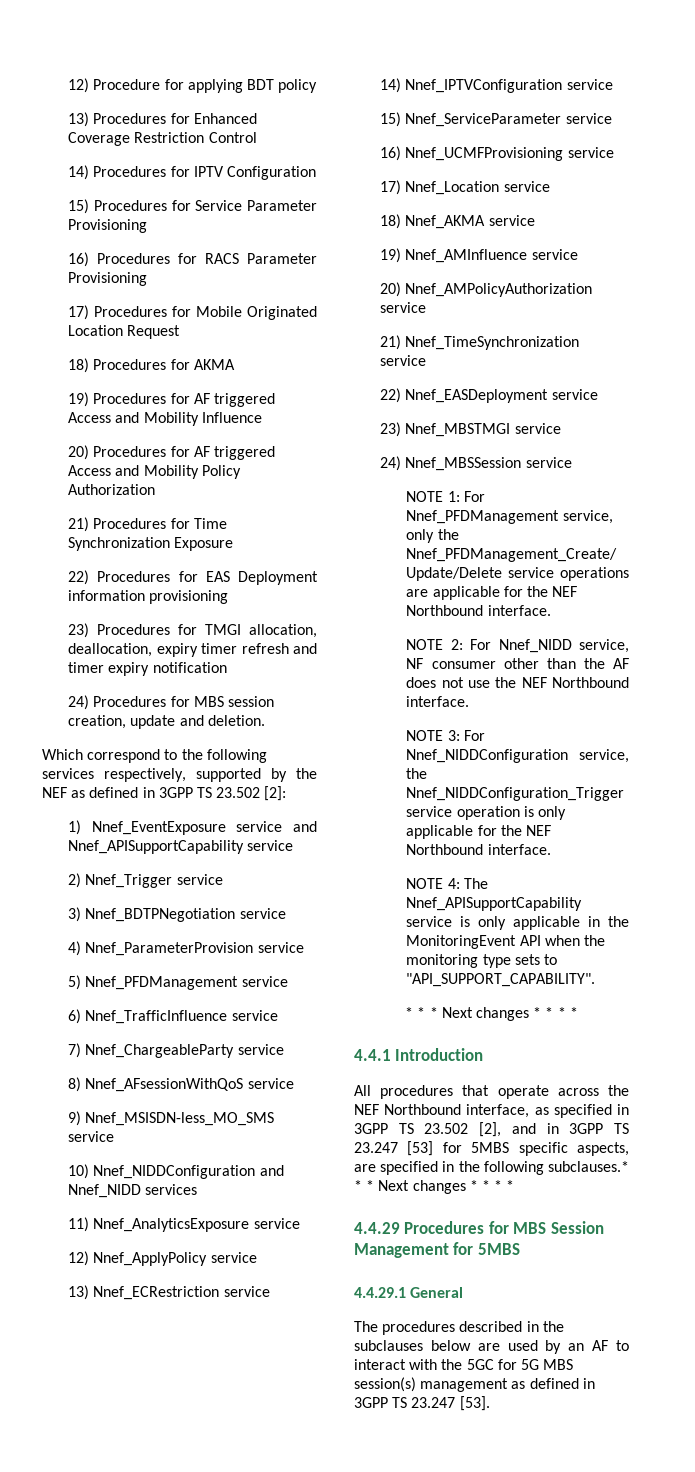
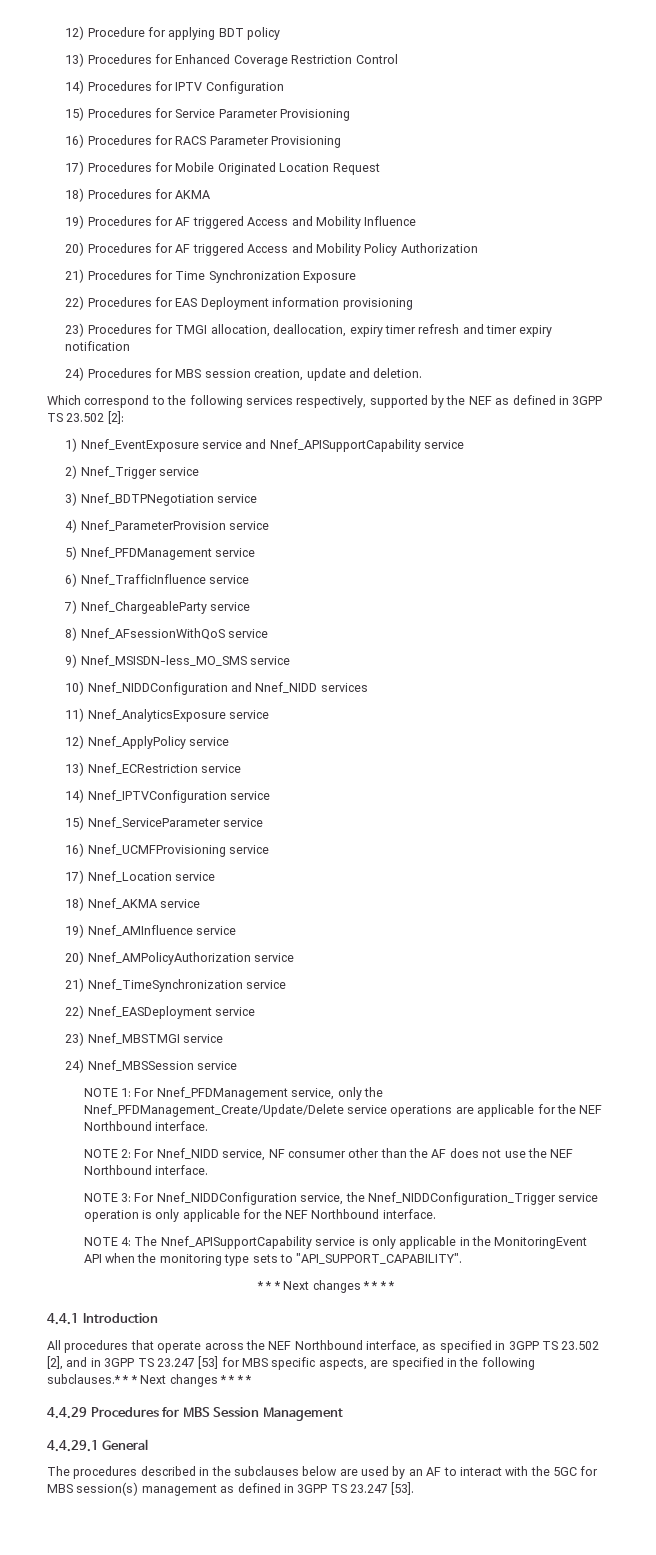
- All procedures that operate across the NEF Northbound interface, as specified in 3GPP TS 23.502 [2], and in 3GPP TS 23.247 [53] for 5MBS specific aspects, are specified in the following subclauses.* * * Next changes * * * *
+ All procedures that operate across the NEF Northbound interface, as specified in 3GPP TS 23.502 [2], and in 3GPP TS 23.247 [53] for MBS specific aspects, are specified in the following subclauses.* * * Next changes * * * *
- 4.4.29 Procedures for MBS Session Management for 5MBS
+ 4.4.29 Procedures for MBS Session Management
- The procedures described in the subclauses below are used by an AF to interact with the 5GC for 5G MBS session(s) management as defined in 3GPP TS 23.247 [53].
+ The procedures described in the subclauses below are used by an AF to interact with the 5GC for MBS session(s) management as defined in 3GPP TS 23.247 [53].

